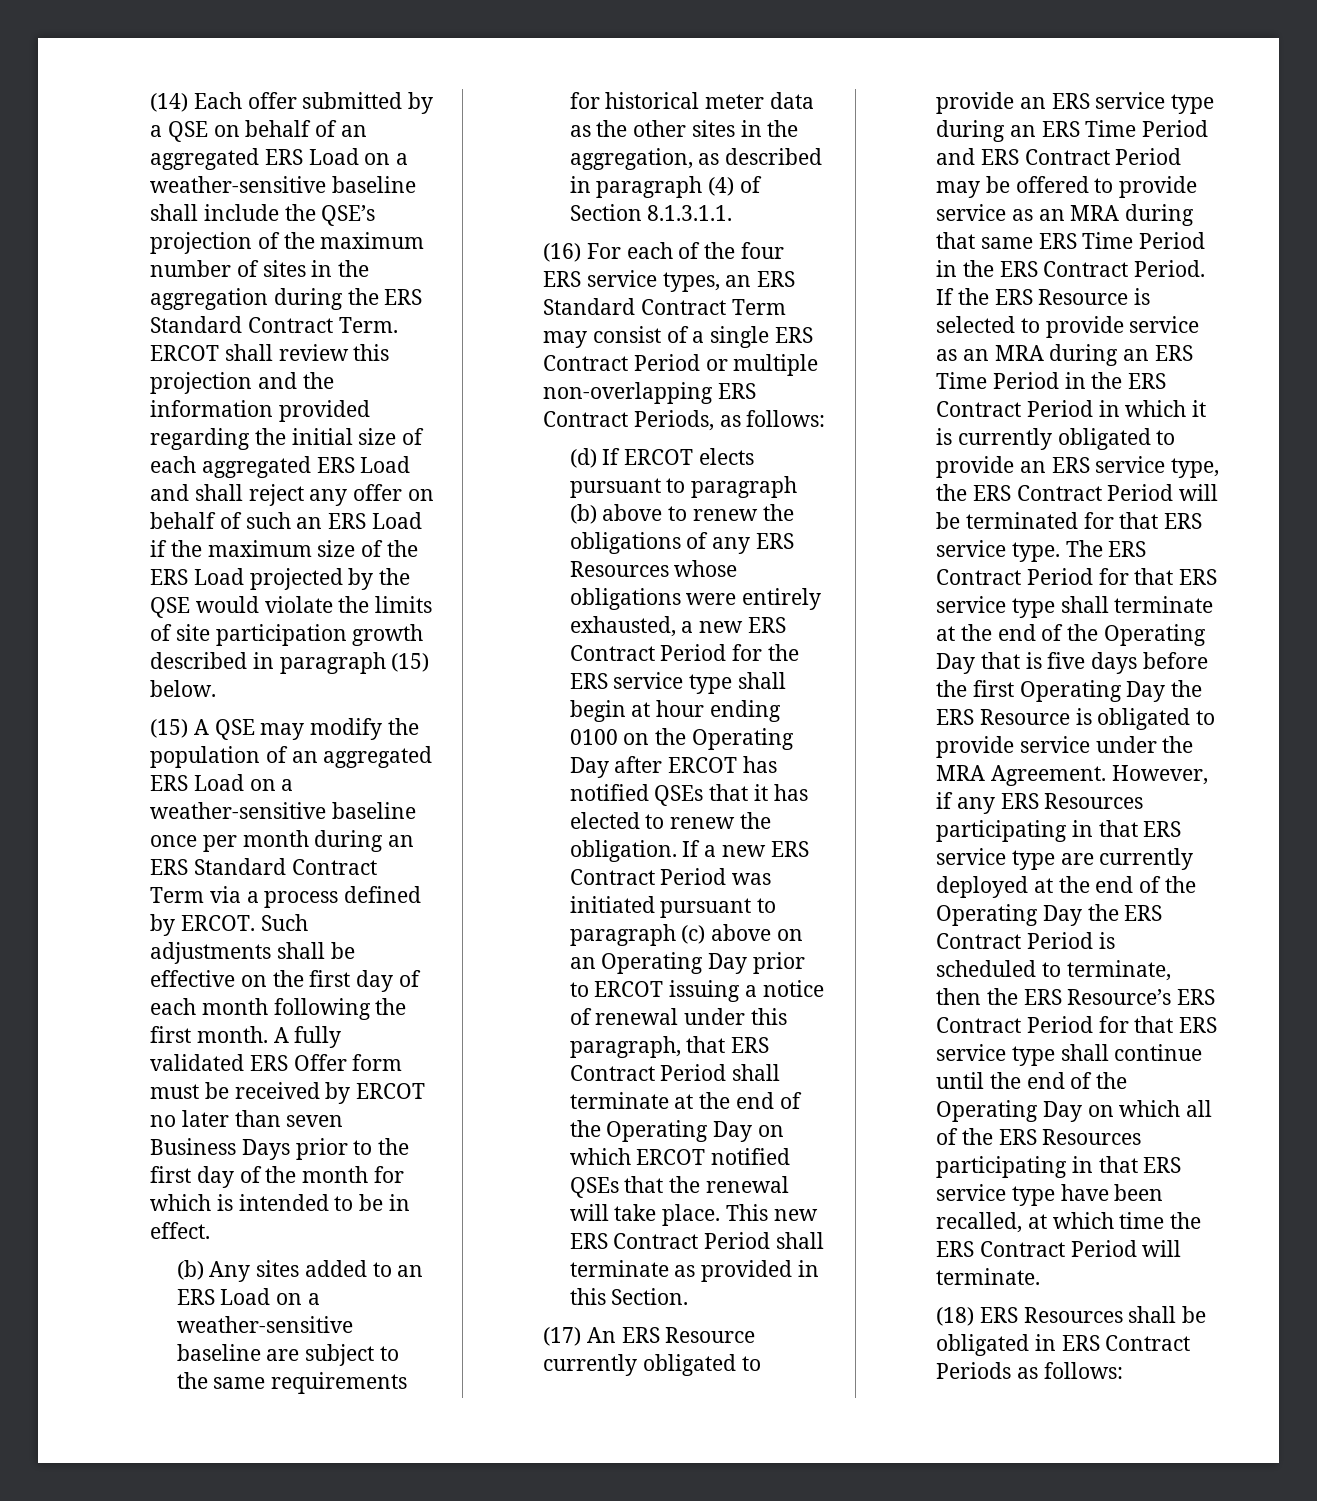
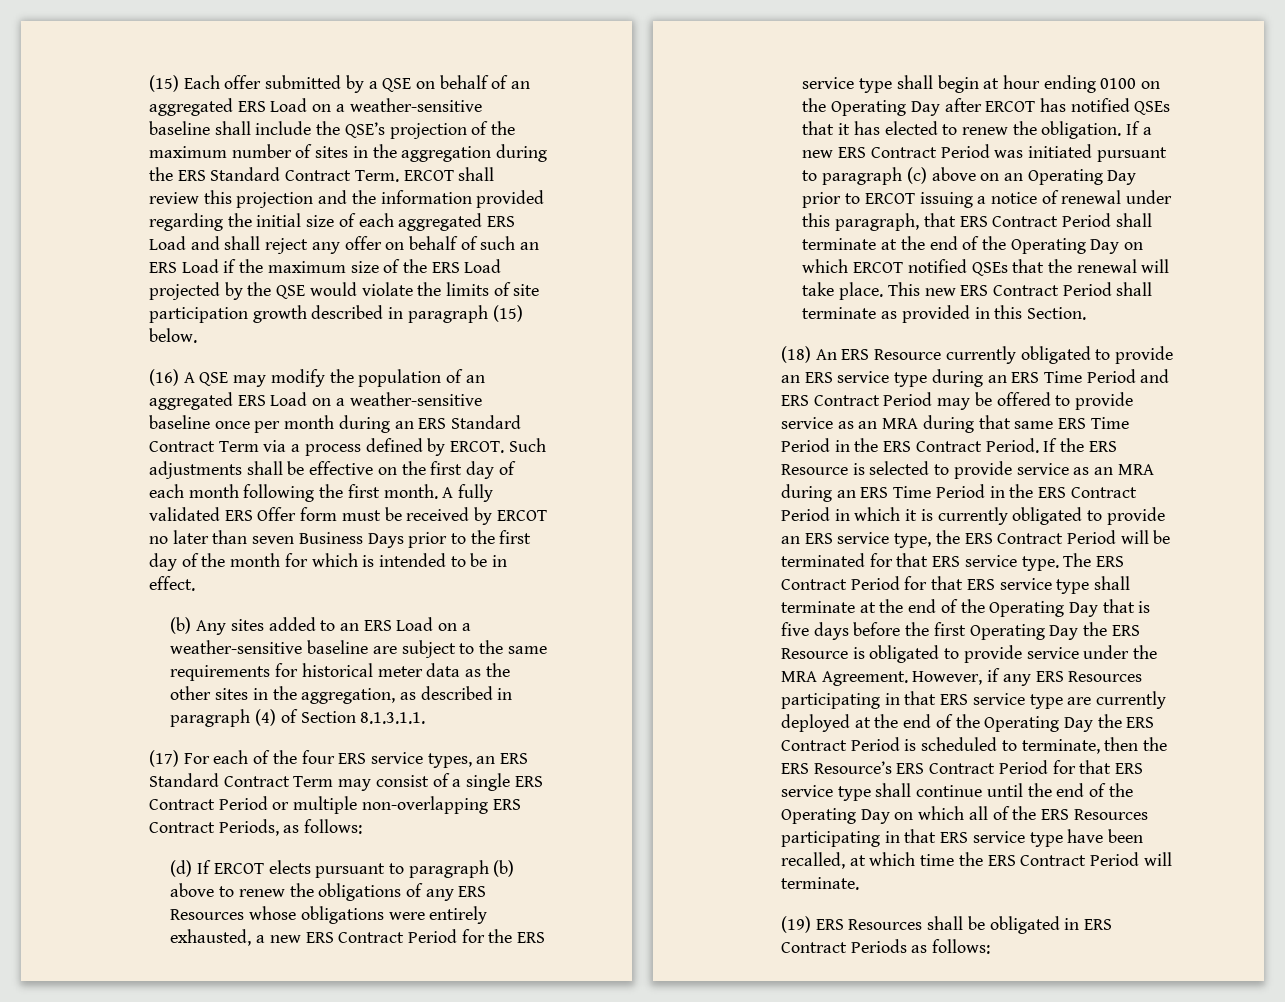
- (14) Each offer submitted by a QSE on behalf of an aggregated ERS Load on a weather-sensitive baseline shall include the QSE’s projection of the maximum number of sites in the aggregation during the ERS Standard Contract Term.
+ (15) Each offer submitted by a QSE on behalf of an aggregated ERS Load on a weather-sensitive baseline shall include the QSE’s projection of the maximum number of sites in the aggregation during the ERS Standard Contract Term.
- (15) A QSE may modify the population of an aggregated ERS Load on a weather-sensitive baseline once per month during an ERS Standard Contract Term via a process defined by ERCOT.
+ (16) A QSE may modify the population of an aggregated ERS Load on a weather-sensitive baseline once per month during an ERS Standard Contract Term via a process defined by ERCOT.
- (16) For each of the four ERS service types, an ERS Standard Contract Term may consist of a single ERS Contract Period or multiple non-overlapping ERS Contract Periods, as follows:
+ (17) For each of the four ERS service types, an ERS Standard Contract Term may consist of a single ERS Contract Period or multiple non-overlapping ERS Contract Periods, as follows:
- (17) An ERS Resource currently obligated to provide an ERS service type during an ERS Time Period and ERS Contract Period may be offered to provide service as an MRA during that same ERS Time Period in the ERS Contract Period.
+ (18) An ERS Resource currently obligated to provide an ERS service type during an ERS Time Period and ERS Contract Period may be offered to provide service as an MRA during that same ERS Time Period in the ERS Contract Period.
- (18) ERS Resources shall be obligated in ERS Contract Periods as follows:
+ (19) ERS Resources shall be obligated in ERS Contract Periods as follows:

